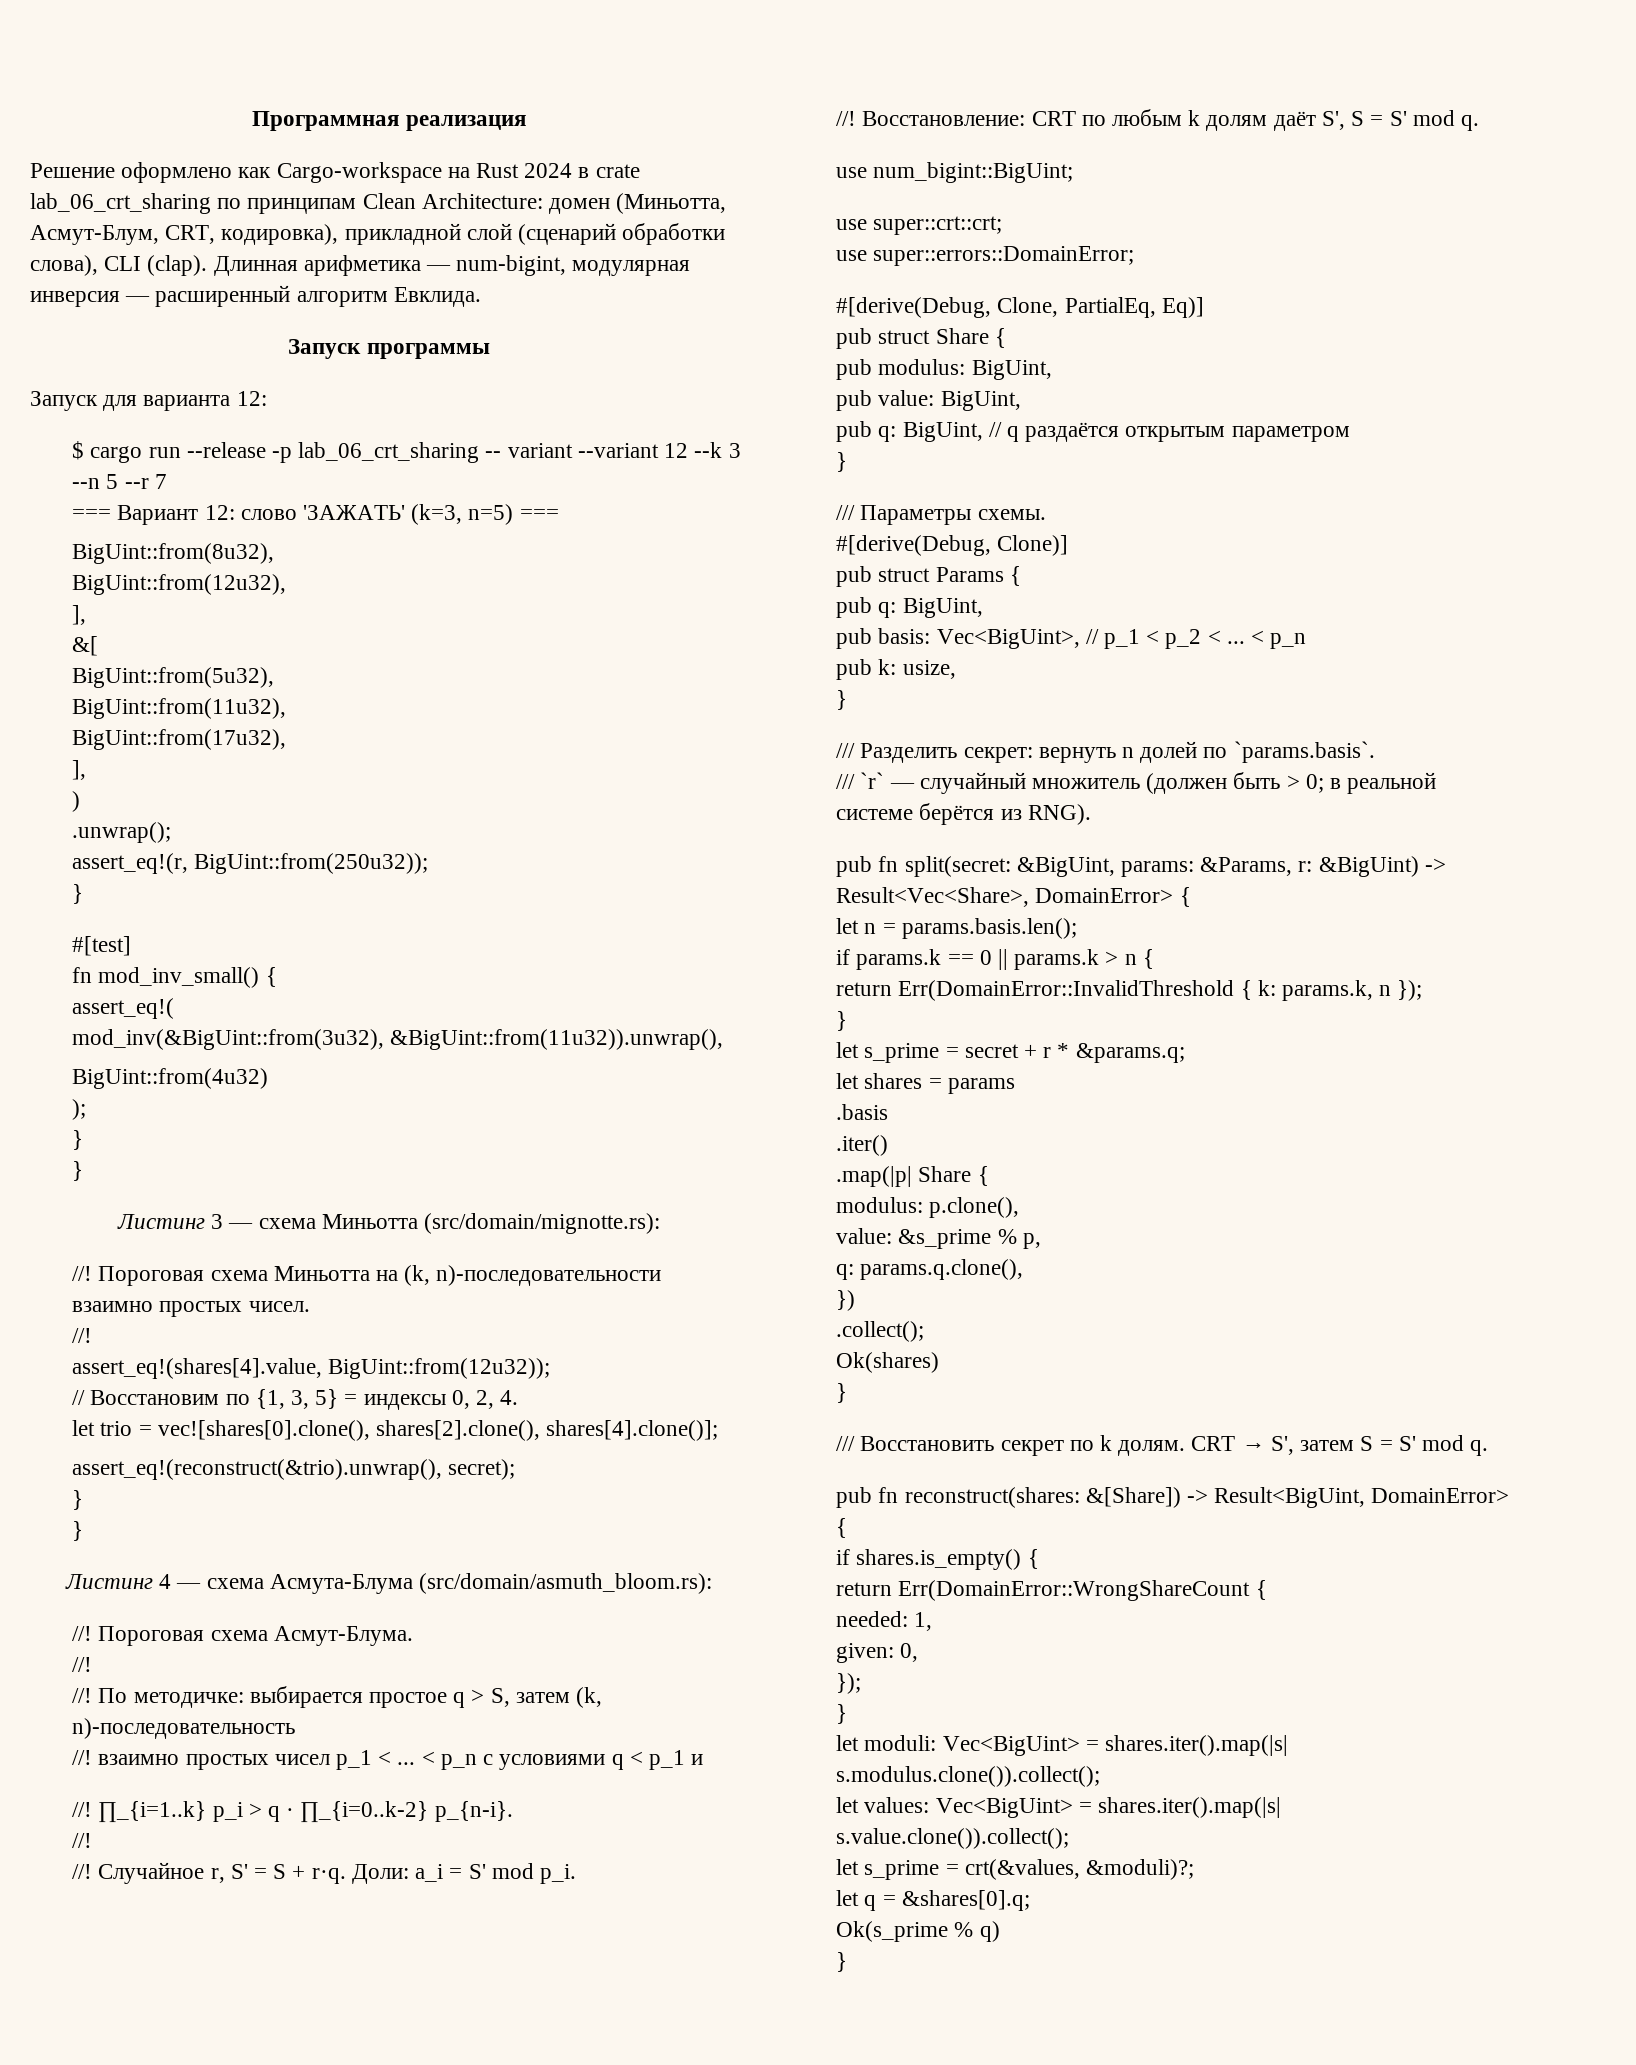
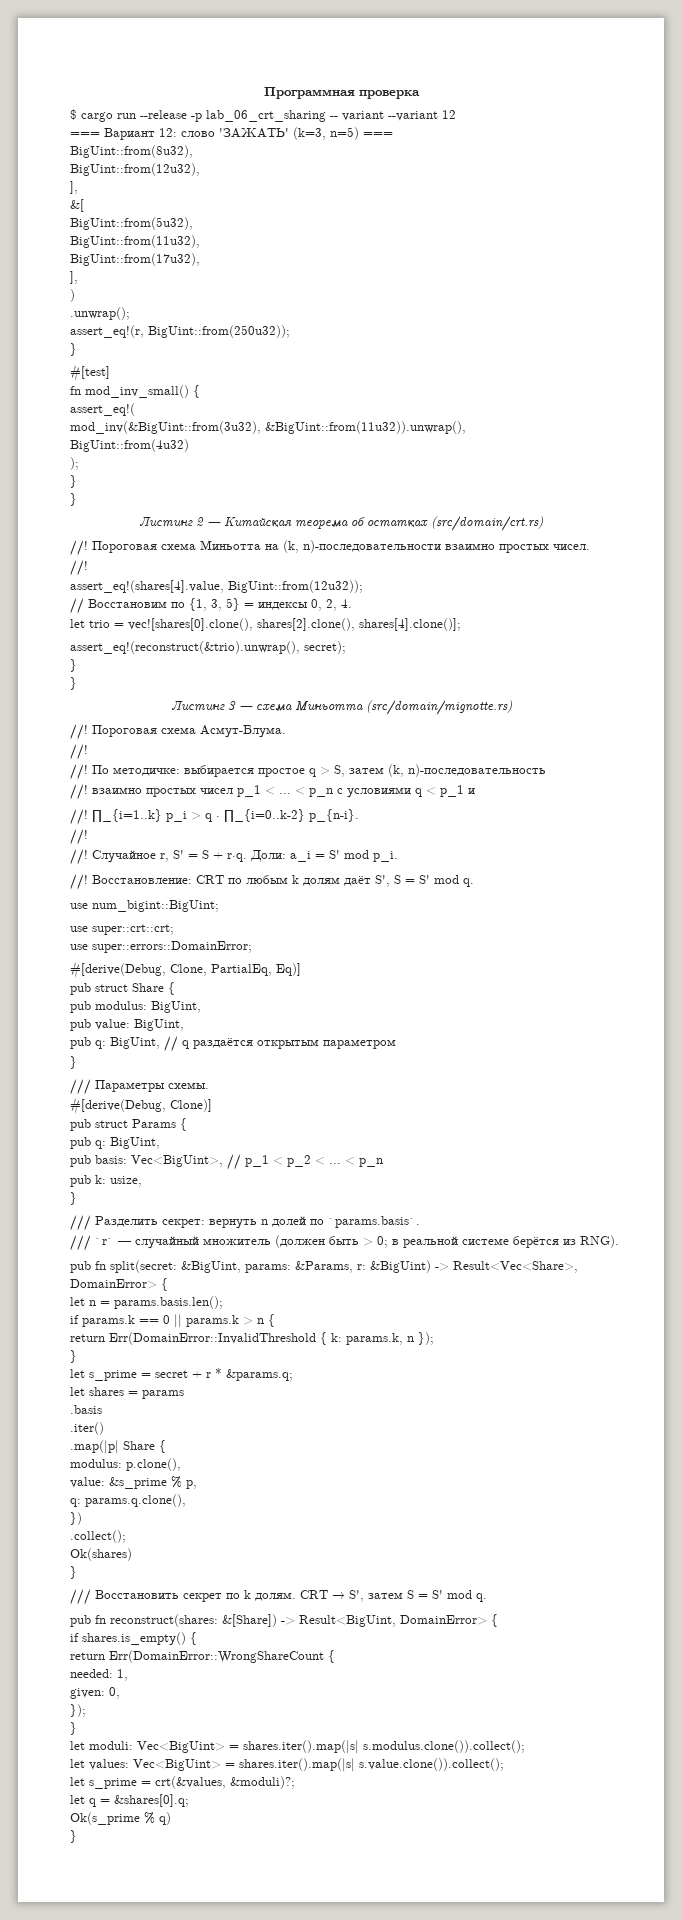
- Программная реализация
- Решение оформлено как Cargo-workspace на Rust 2024 в crate lab_06_crt_sharing по принципам Clean Architecture: домен (Миньотта, Асмут-Блум, CRT, кодировка), прикладной слой (сценарий обработки слова), CLI (clap). Длинная арифметика — num-bigint, модулярная инверсия — расширенный алгоритм Евклида.
- Запуск программы
- Запуск для варианта 12:
+ Программная проверка
- $ cargo run --release -p lab_06_crt_sharing -- variant --variant 12 --k 3 --n 5 --r 7
+ $ cargo run --release -p lab_06_crt_sharing -- variant --variant 12
- Листинг 3 — схема Миньотта (src/domain/mignotte.rs):
+ Листинг 2 — Китайская теорема об остатках (src/domain/crt.rs)
- Листинг 4 — схема Асмута-Блума (src/domain/asmuth_bloom.rs):
+ Листинг 3 — схема Миньотта (src/domain/mignotte.rs)

